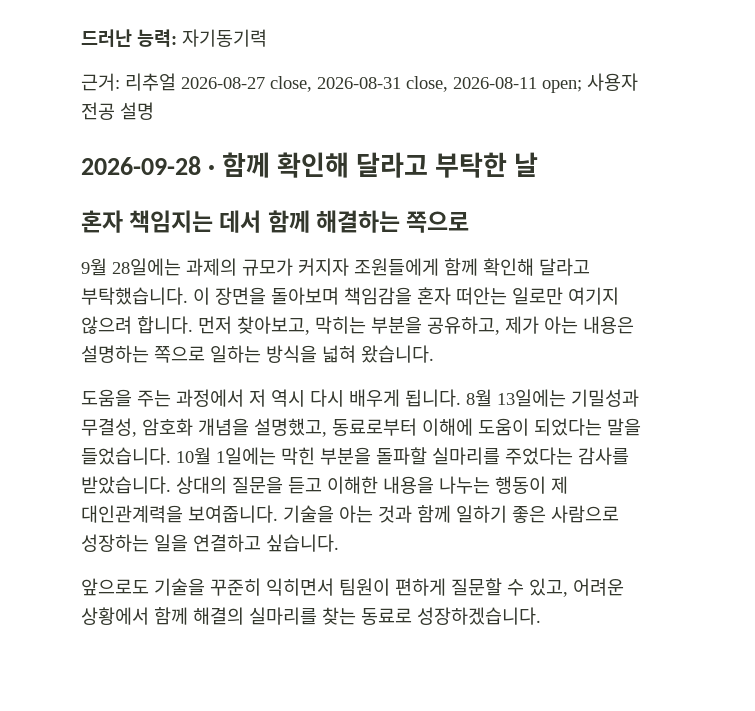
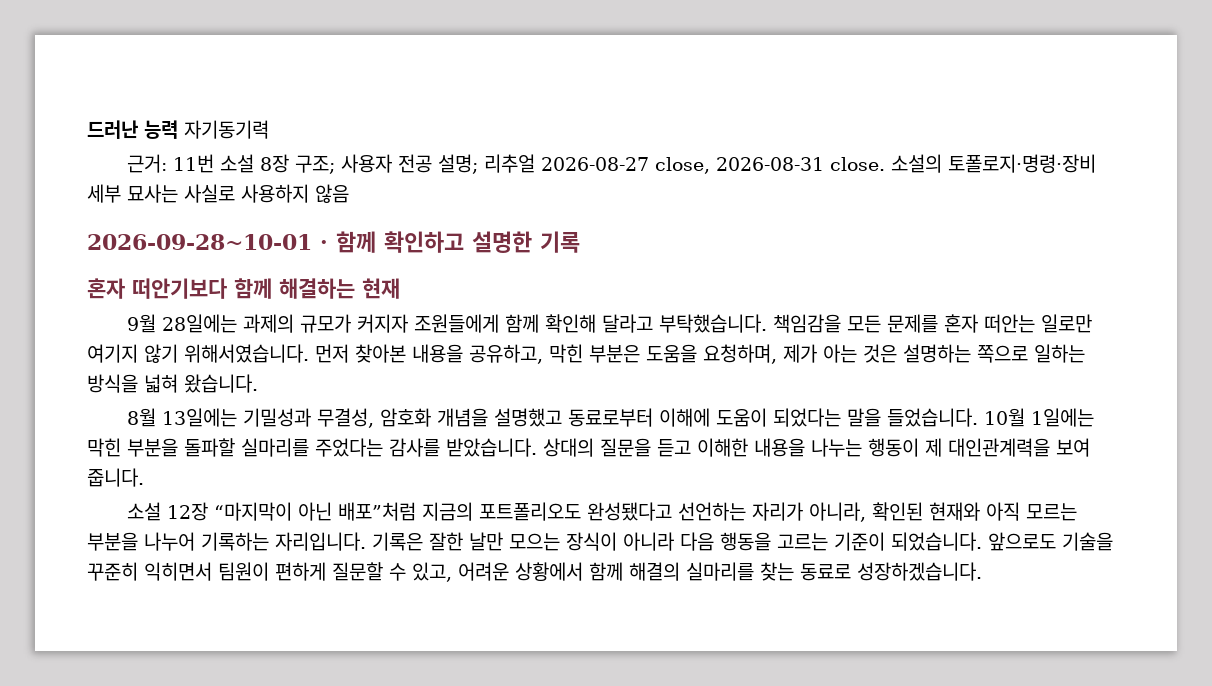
- 드러난 능력: 자기동기력
+ 드러난 능력 자기동기력
- 근거: 리추얼 2026-08-27 close, 2026-08-31 close, 2026-08-11 open; 사용자 전공 설명
- 2026-09-28 · 함께 확인해 달라고 부탁한 날
- 혼자 책임지는 데서 함께 해결하는 쪽으로
+ 근거: 11번 소설 8장 구조; 사용자 전공 설명; 리추얼 2026-08-27 close, 2026-08-31 close. 소설의 토폴로지·명령·장비 세부 묘사는 사실로 사용하지 않음
+ 2026-09-28~10-01 · 함께 확인하고 설명한 기록
+ 혼자 떠안기보다 함께 해결하는 현재
- 이 장면을 돌아보며 책임감을 혼자 떠안는 일로만 여기지 않으려 합니다. 먼저 찾아보고, 막히는 부분을 공유하고, 제가 아는 내용은 설명하는 쪽으로 일하는 방식을 넓혀 왔습니다.
+ 책임감을 모든 문제를 혼자 떠안는 일로만 여기지 않기 위해서였습니다. 먼저 찾아본 내용을 공유하고, 막힌 부분은 도움을 요청하며, 제가 아는 것은 설명하는 쪽으로 일하는 방식을 넓혀 왔습니다.
- 도움을 주는 과정에서 저 역시 다시 배우게 됩니다. 8월 13일에는 기밀성과 무결성, 암호화 개념을 설명했고, 동료로부터 이해에 도움이 되었다는 말을 들었습니다.
+ 8월 13일에는 기밀성과 무결성, 암호화 개념을 설명했고 동료로부터 이해에 도움이 되었다는 말을 들었습니다.
- 상대의 질문을 듣고 이해한 내용을 나누는 행동이 제 대인관계력을 보여줍니다. 기술을 아는 것과 함께 일하기 좋은 사람으로 성장하는 일을 연결하고 싶습니다.
- 앞으로도 기술을 꾸준히 익히면서 팀원이 편하게 질문할 수 있고, 어려운 상황에서 함께 해결의 실마리를 찾는 동료로 성장하겠습니다.
+ 상대의 질문을 듣고 이해한 내용을 나누는 행동이 제 대인관계력을 보여 줍니다.
+ 소설 12장 “마지막이 아닌 배포”처럼 지금의 포트폴리오도 완성됐다고 선언하는 자리가 아니라, 확인된 현재와 아직 모르는 부분을 나누어 기록하는 자리입니다. 기록은 잘한 날만 모으는 장식이 아니라 다음 행동을 고르는 기준이 되었습니다. 앞으로도 기술을 꾸준히 익히면서 팀원이 편하게 질문할 수 있고, 어려운 상황에서 함께 해결의 실마리를 찾는 동료로 성장하겠습니다.

